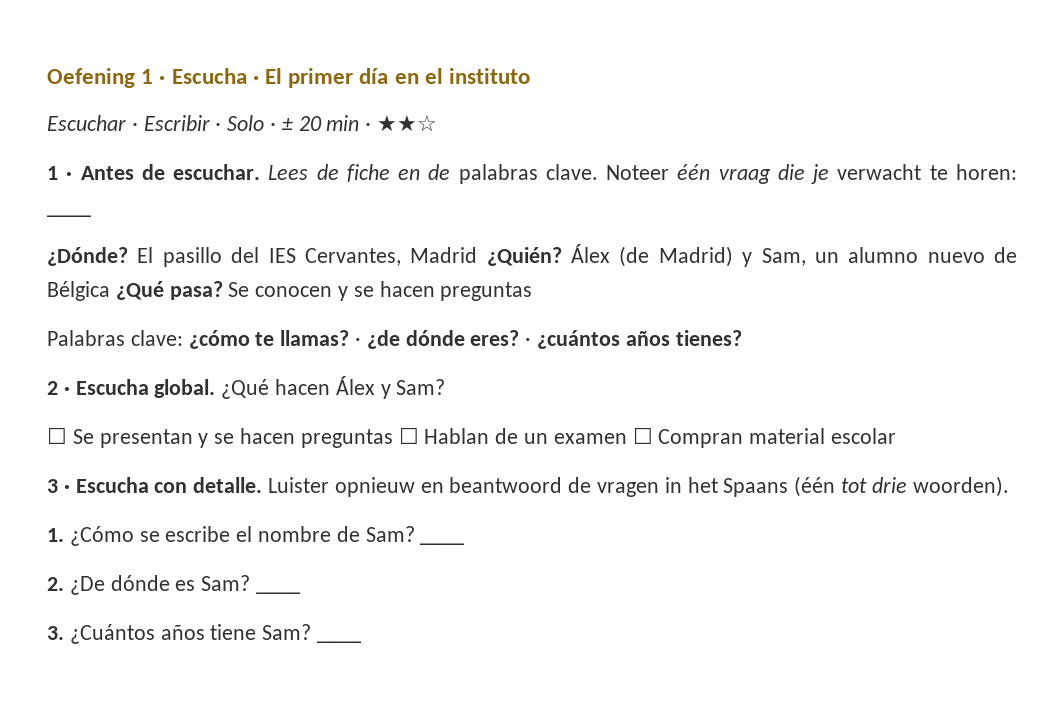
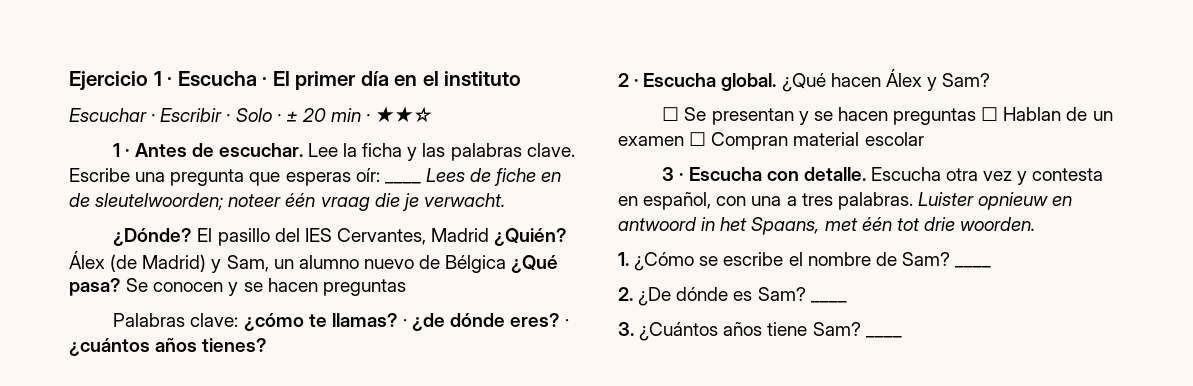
- Oefening 1 · Escucha · El primer día en el instituto
+ Ejercicio 1 · Escucha · El primer día en el instituto
- Lees de fiche en de palabras clave. Noteer één vraag die je verwacht te horen: ____
+ Lee la ficha y las palabras clave. Escribe una pregunta que esperas oír: ____ Lees de fiche en de sleutelwoorden; noteer één vraag die je verwacht.
- Luister opnieuw en beantwoord de vragen in het Spaans (één tot drie woorden).
+ Escucha otra vez y contesta en español, con una a tres palabras. Luister opnieuw en antwoord in het Spaans, met één tot drie woorden.

